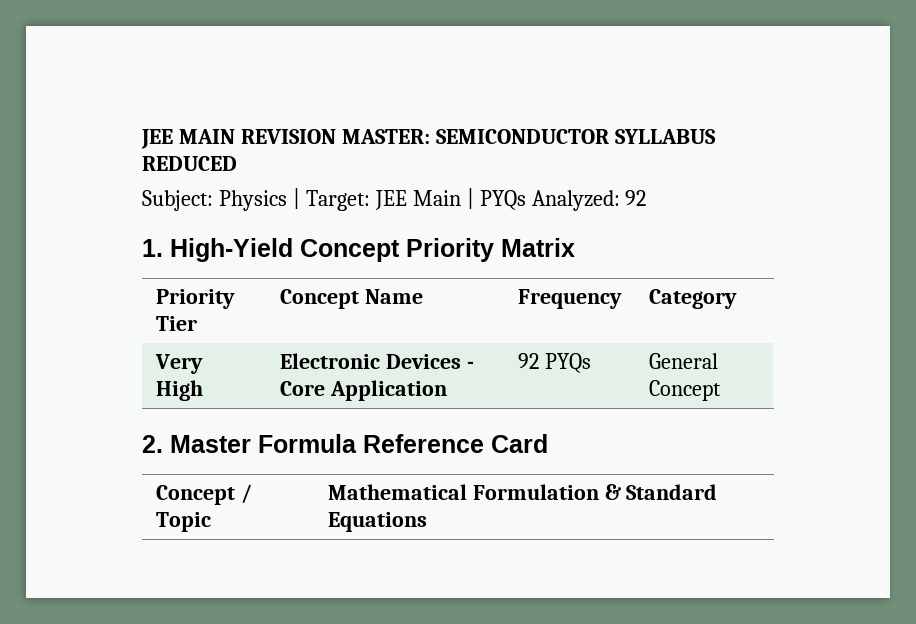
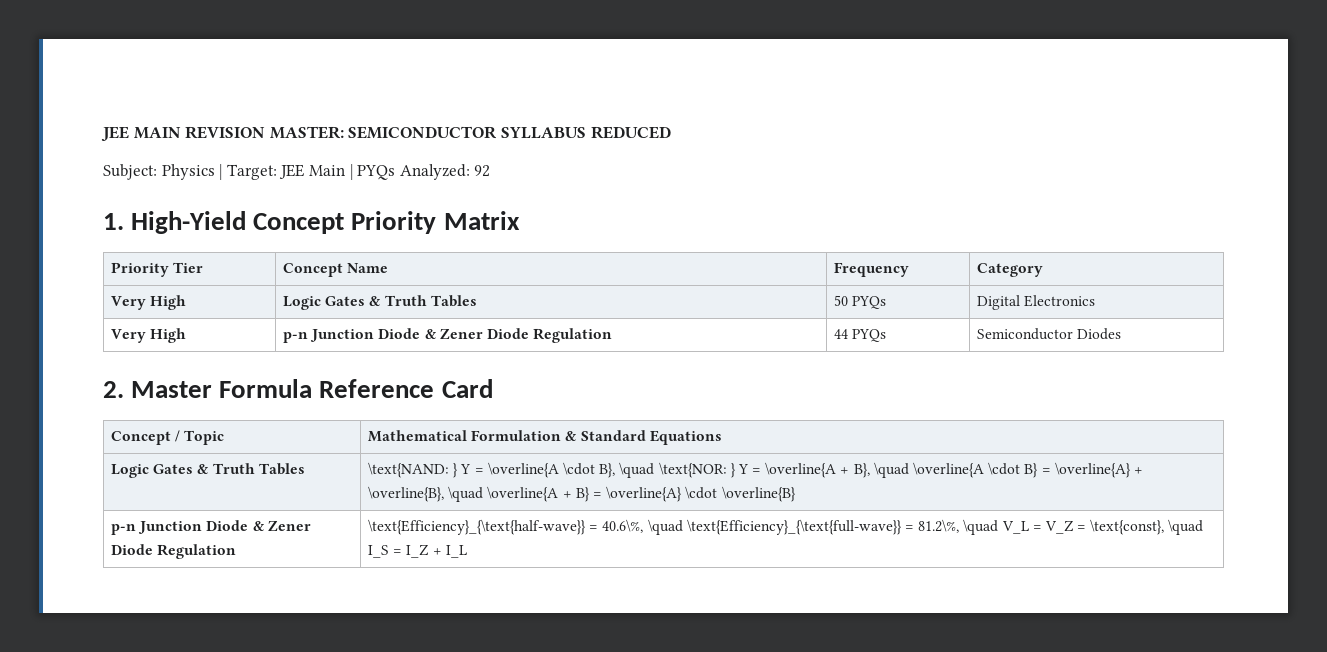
- Very High | Electronic Devices - Core Application | 92 PYQs | General Concept
+ Very High | Logic Gates & Truth Tables | 50 PYQs | Digital Electronics
+ Very High | p-n Junction Diode & Zener Diode Regulation | 44 PYQs | Semiconductor Diodes
+ Logic Gates & Truth Tables | \text{NAND: } Y = \overline{A \cdot B}, \quad \text{NOR: } Y = \overline{A + B}, \quad \overline{A \cdot B} = \overline{A} + \overline{B}, \quad \overline{A + B} = \overline{A} \cdot \overline{B}
+ p-n Junction Diode & Zener Diode Regulation | \text{Efficiency}_{\text{half-wave}} = 40.6\%, \quad \text{Efficiency}_{\text{full-wave}} = 81.2\%, \quad V_L = V_Z = \text{const}, \quad I_S = I_Z + I_L

